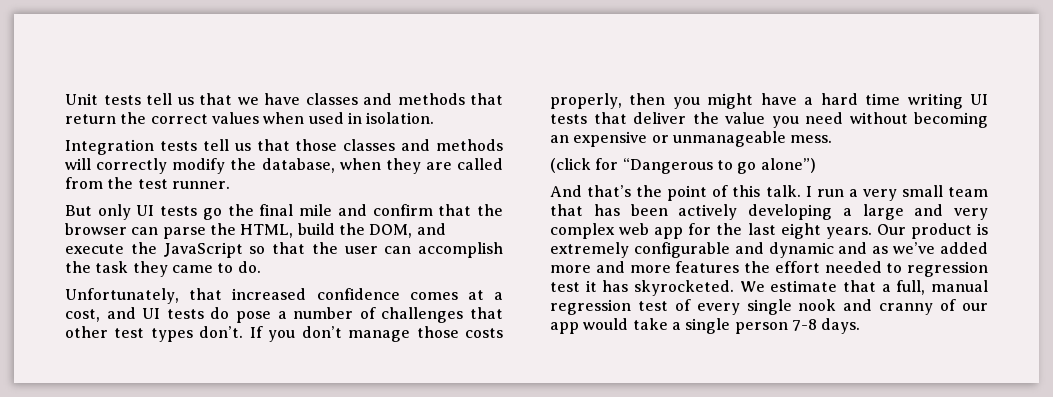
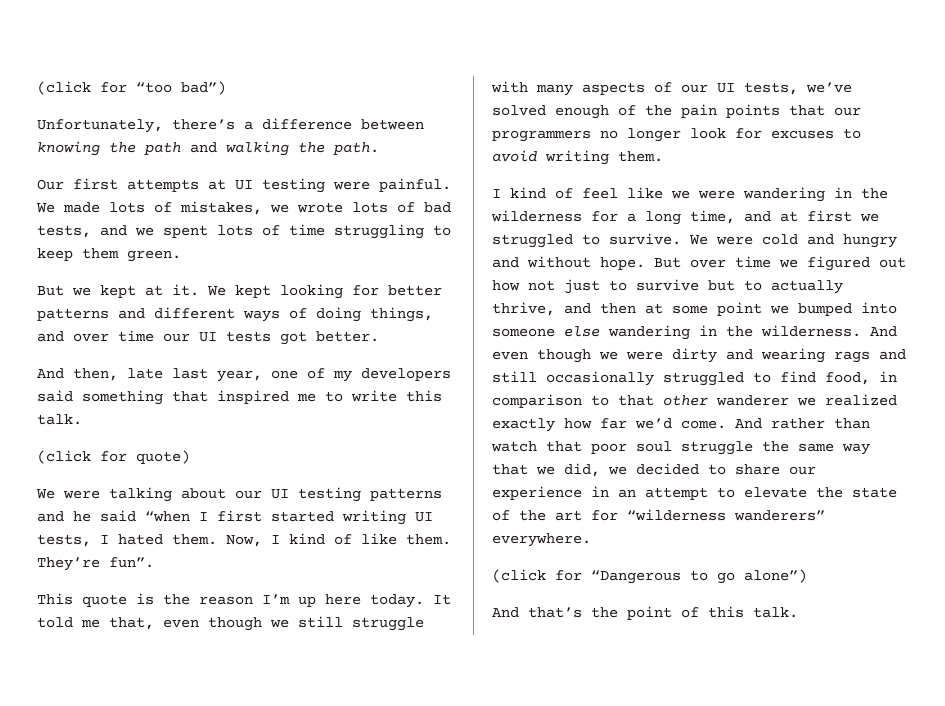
- Unit tests tell us that we have classes and methods that return the correct values when used in isolation.
- Integration tests tell us that those classes and methods will correctly modify the database, when they are called from the test runner.
- But only UI tests go the final mile and confirm that the browser can parse the HTML, build the DOM, and execute the JavaScript so that the user can accomplish the task they came to do.
- Unfortunately, that increased confidence comes at a cost, and UI tests do pose a number of challenges that other test types don’t. If you don’t manage those costs properly, then you might have a hard time writing UI tests that deliver the value you need without becoming an expensive or unmanageable mess.
+ (click for “too bad”)
+ Unfortunately, there’s a difference between knowing the path and walking the path.
+ Our first attempts at UI testing were painful. We made lots of mistakes, we wrote lots of bad tests, and we spent lots of time struggling to keep them green.
+ But we kept at it. We kept looking for better patterns and different ways of doing things, and over time our UI tests got better.
+ And then, late last year, one of my developers said something that inspired me to write this talk.
+ (click for quote)
+ We were talking about our UI testing patterns and he said “when I first started writing UI tests, I hated them. Now, I kind of like them. They’re fun”.
+ This quote is the reason I’m up here today. It told me that, even though we still struggle with many aspects of our UI tests, we’ve solved enough of the pain points that our programmers no longer look for excuses to avoid writing them.
+ I kind of feel like we were wandering in the wilderness for a long time, and at first we struggled to survive. We were cold and hungry and without hope. But over time we figured out how not just to survive but to actually thrive, and then at some point we bumped into someone else wandering in the wilderness. And even though we were dirty and wearing rags and still occasionally struggled to find food, in comparison to that other wanderer we realized exactly how far we’d come. And rather than watch that poor soul struggle the same way that we did, we decided to share our experience in an attempt to elevate the state of the art for “wilderness wanderers” everywhere.
- I run a very small team that has been actively developing a large and very complex web app for the last eight years. Our product is extremely configurable and dynamic and as we’ve added more and more features the effort needed to regression test it has skyrocketed. We estimate that a full, manual regression test of every single nook and cranny of our app would take a single person 7-8 days.

